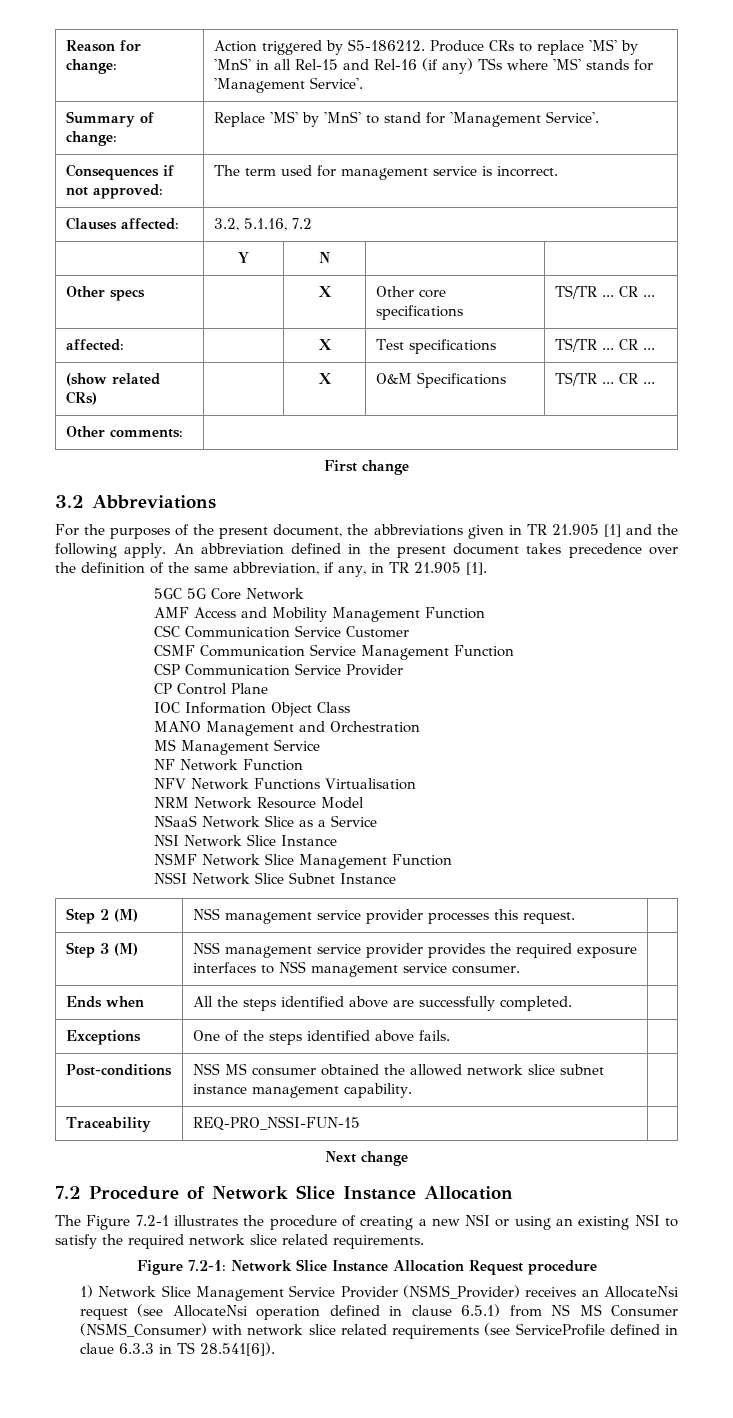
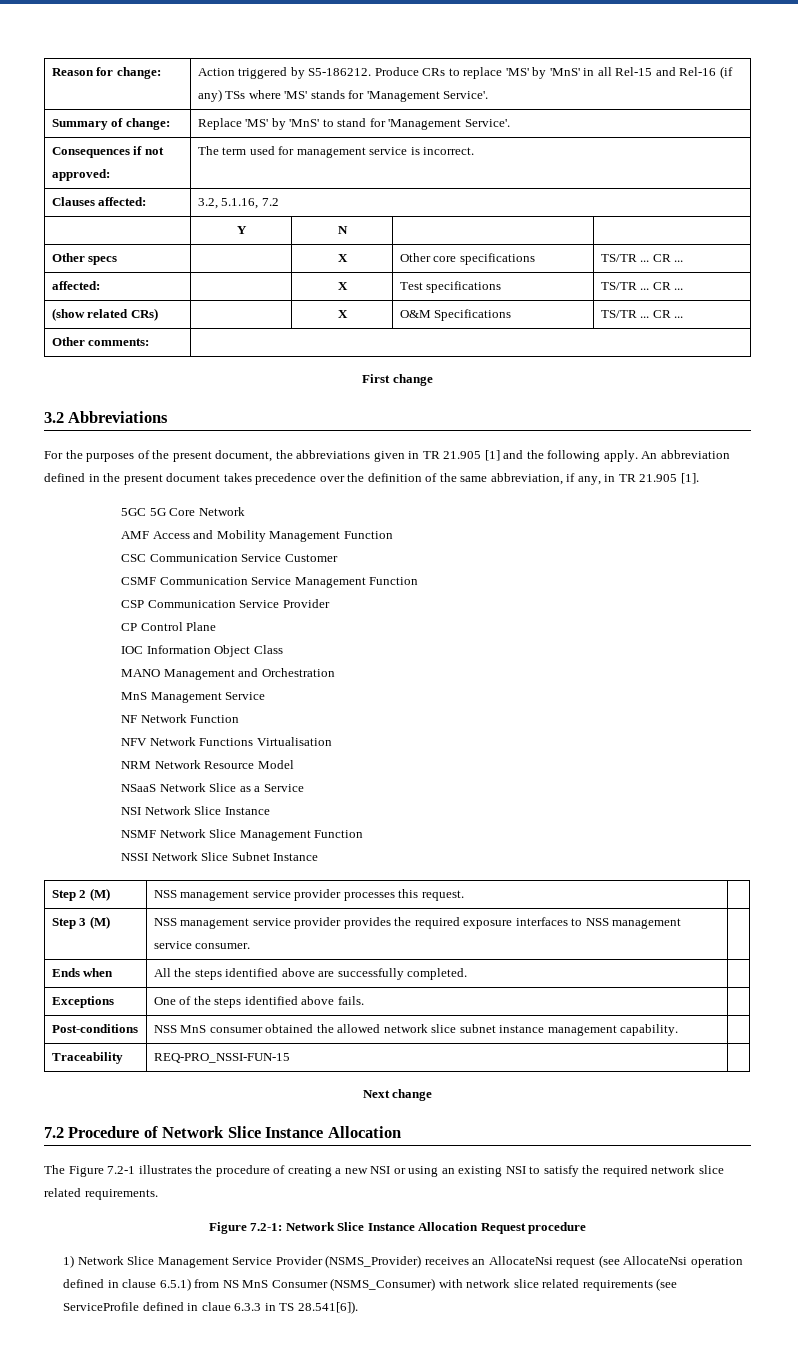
- MS Management Service
+ MnS Management Service
- Post-conditions | NSS MS consumer obtained the allowed network slice subnet instance management capability. |
+ Post-conditions | NSS MnS consumer obtained the allowed network slice subnet instance management capability. |
- 1) Network Slice Management Service Provider (NSMS_Provider) receives an AllocateNsi request (see AllocateNsi operation defined in clause 6.5.1) from NS MS Consumer (NSMS_Consumer) with network slice related requirements (see ServiceProfile defined in claue 6.3.3 in TS 28.541[6]).
+ 1) Network Slice Management Service Provider (NSMS_Provider) receives an AllocateNsi request (see AllocateNsi operation defined in clause 6.5.1) from NS MnS Consumer (NSMS_Consumer) with network slice related requirements (see ServiceProfile defined in claue 6.3.3 in TS 28.541[6]).

